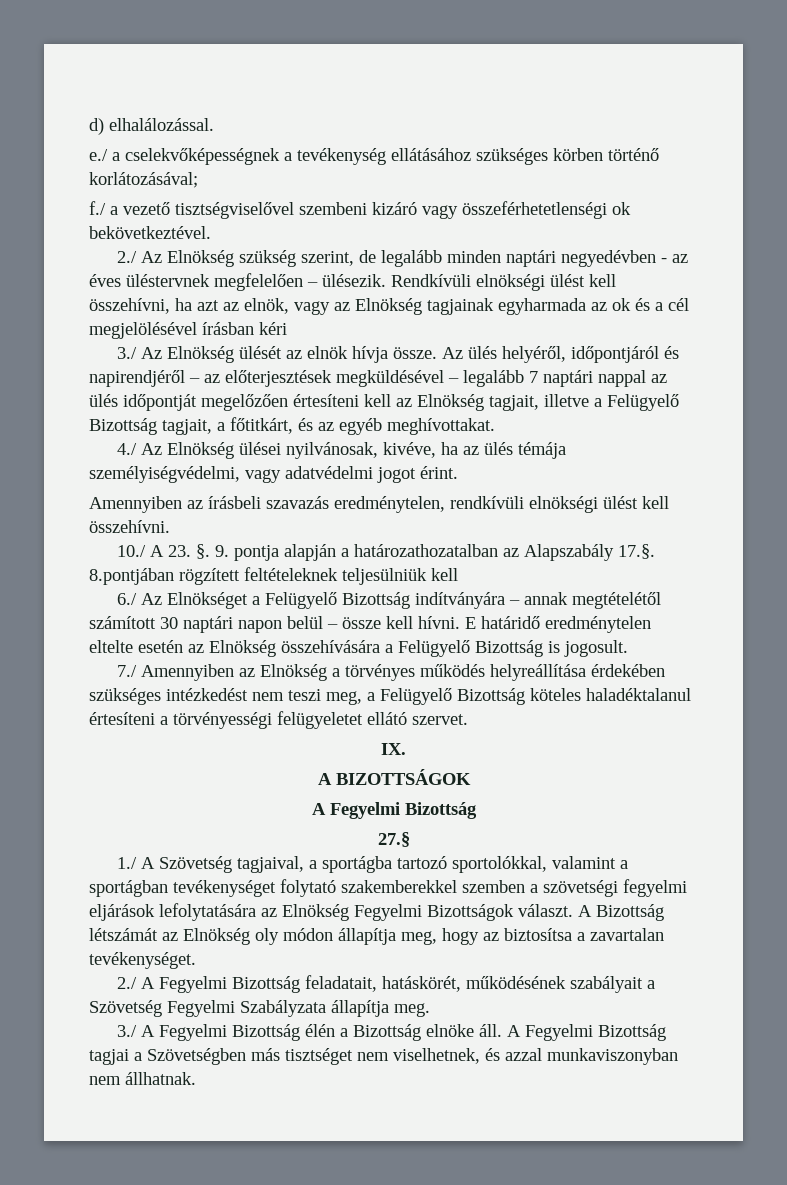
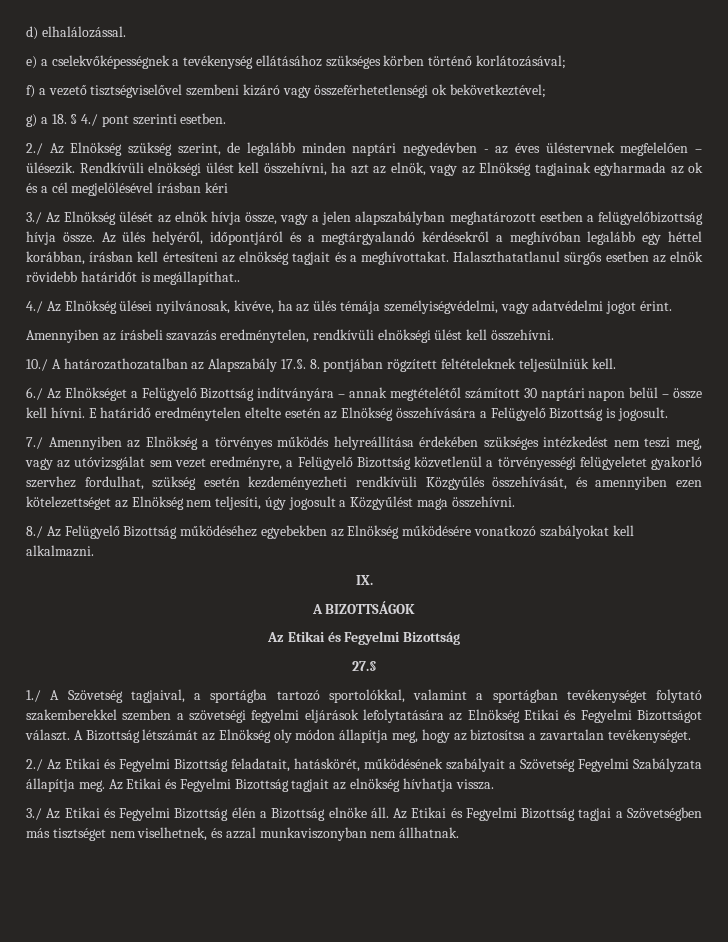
- e./ a cselekvőképességnek a tevékenység ellátásához szükséges körben történő korlátozásával;
+ e) a cselekvőképességnek a tevékenység ellátásához szükséges körben történő korlátozásával;
- f./ a vezető tisztségviselővel szembeni kizáró vagy összeférhetetlenségi ok bekövetkeztével.
+ f) a vezető tisztségviselővel szembeni kizáró vagy összeférhetetlenségi ok bekövetkeztével;
+ g) a 18. § 4./ pont szerinti esetben.
- 3./ Az Elnökség ülését az elnök hívja össze.
+ 3./ Az Elnökség ülését az elnök hívja össze, vagy a jelen alapszabályban meghatározott esetben a felügyelőbizottság hívja össze.
- Az ülés helyéről, időpontjáról és napirendjéről – az előterjesztések megküldésével – legalább 7 naptári nappal az ülés időpontját megelőzően értesíteni kell az Elnökség tagjait, illetve a Felügyelő Bizottság tagjait, a főtitkárt, és az egyéb meghívottakat.
+ Az ülés helyéről, időpontjáról és a megtárgyalandó kérdésekről a meghívóban legalább egy héttel korábban, írásban kell értesíteni az elnökség tagjait és a meghívottakat. Halaszthatatlanul sürgős esetben az elnök rövidebb határidőt is megállapíthat..
- 10./ A 23. §. 9. pontja alapján a határozathozatalban az Alapszabály 17.§. 8.pontjában rögzített feltételeknek teljesülniük kell
+ 10./ A határozathozatalban az Alapszabály 17.§. 8. pontjában rögzített feltételeknek teljesülniük kell.
- 7./ Amennyiben az Elnökség a törvényes működés helyreállítása érdekében szükséges intézkedést nem teszi meg, a Felügyelő Bizottság köteles haladéktalanul értesíteni a törvényességi felügyeletet ellátó szervet.
+ 7./ Amennyiben az Elnökség a törvényes működés helyreállítása érdekében szükséges intézkedést nem teszi meg, vagy az utóvizsgálat sem vezet eredményre, a Felügyelő Bizottság közvetlenül a törvényességi felügyeletet gyakorló szervhez fordulhat, szükség esetén kezdeményezheti rendkívüli Közgyűlés összehívását, és amennyiben ezen kötelezettséget az Elnökség nem teljesíti, úgy jogosult a Közgyűlést maga összehívni.
+ 8./ Az Felügyelő Bizottság működéséhez egyebekben az Elnökség működésére vonatkozó szabályokat kell alkalmazni.
  A BIZOTTSÁGOK
- A Fegyelmi Bizottság
+ Az Etikai és Fegyelmi Bizottság
- 1./ A Szövetség tagjaival, a sportágba tartozó sportolókkal, valamint a sportágban tevékenységet folytató szakemberekkel szemben a szövetségi fegyelmi eljárások lefolytatására az Elnökség Fegyelmi Bizottságok választ.
+ 1./ A Szövetség tagjaival, a sportágba tartozó sportolókkal, valamint a sportágban tevékenységet folytató szakemberekkel szemben a szövetségi fegyelmi eljárások lefolytatására az Elnökség Etikai és Fegyelmi Bizottságot választ.
- 2./ A Fegyelmi Bizottság feladatait, hatáskörét, működésének szabályait a Szövetség Fegyelmi Szabályzata állapítja meg.
- 3./ A Fegyelmi Bizottság élén a Bizottság elnöke áll.
+ 2./ Az Etikai és Fegyelmi Bizottság feladatait, hatáskörét, működésének szabályait a Szövetség Fegyelmi Szabályzata állapítja meg. Az Etikai és Fegyelmi Bizottság tagjait az elnökség hívhatja vissza.
+ 3./ Az Etikai és Fegyelmi Bizottság élén a Bizottság elnöke áll.
- A Fegyelmi Bizottság tagjai a Szövetségben más tisztséget nem viselhetnek, és azzal munkaviszonyban nem állhatnak.
+ Az Etikai és Fegyelmi Bizottság tagjai a Szövetségben más tisztséget nem viselhetnek, és azzal munkaviszonyban nem állhatnak.

